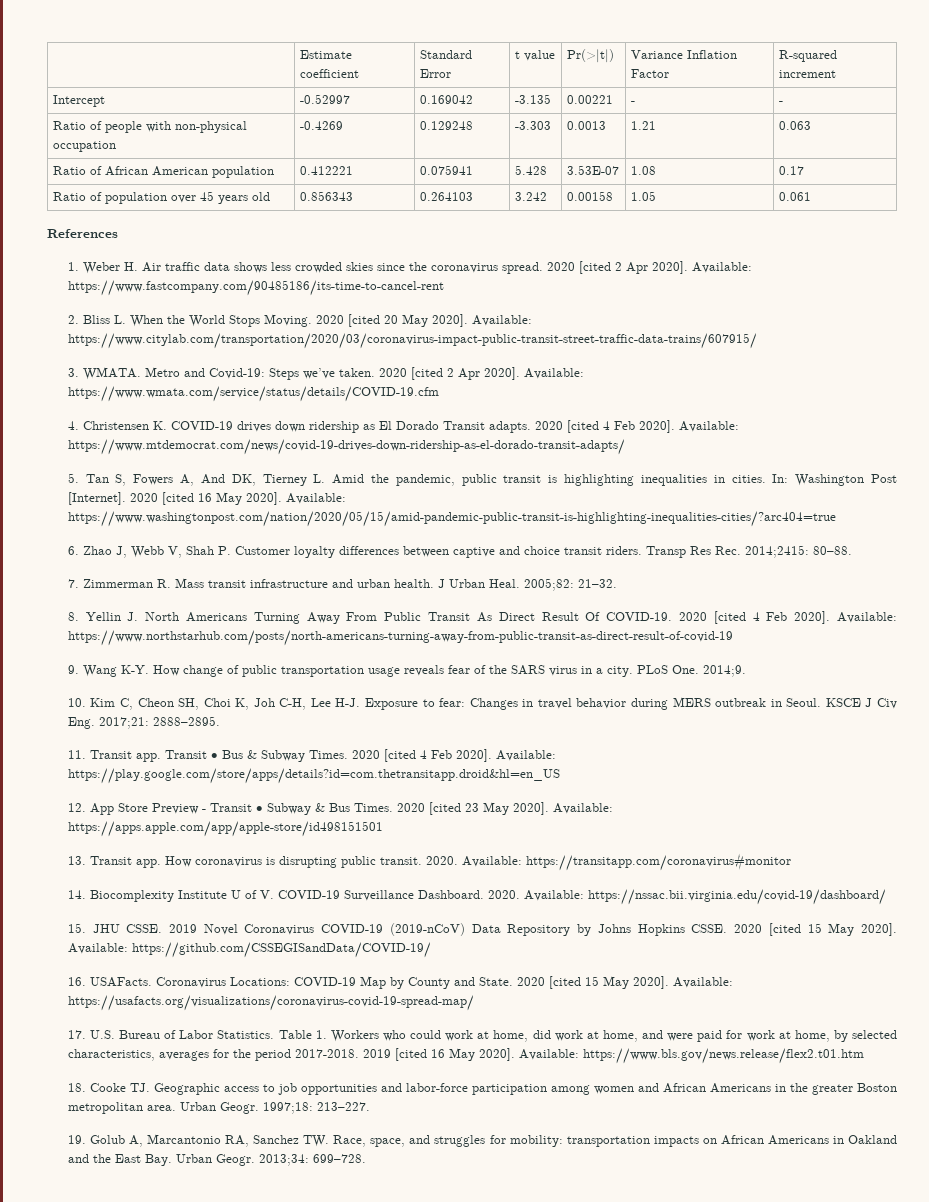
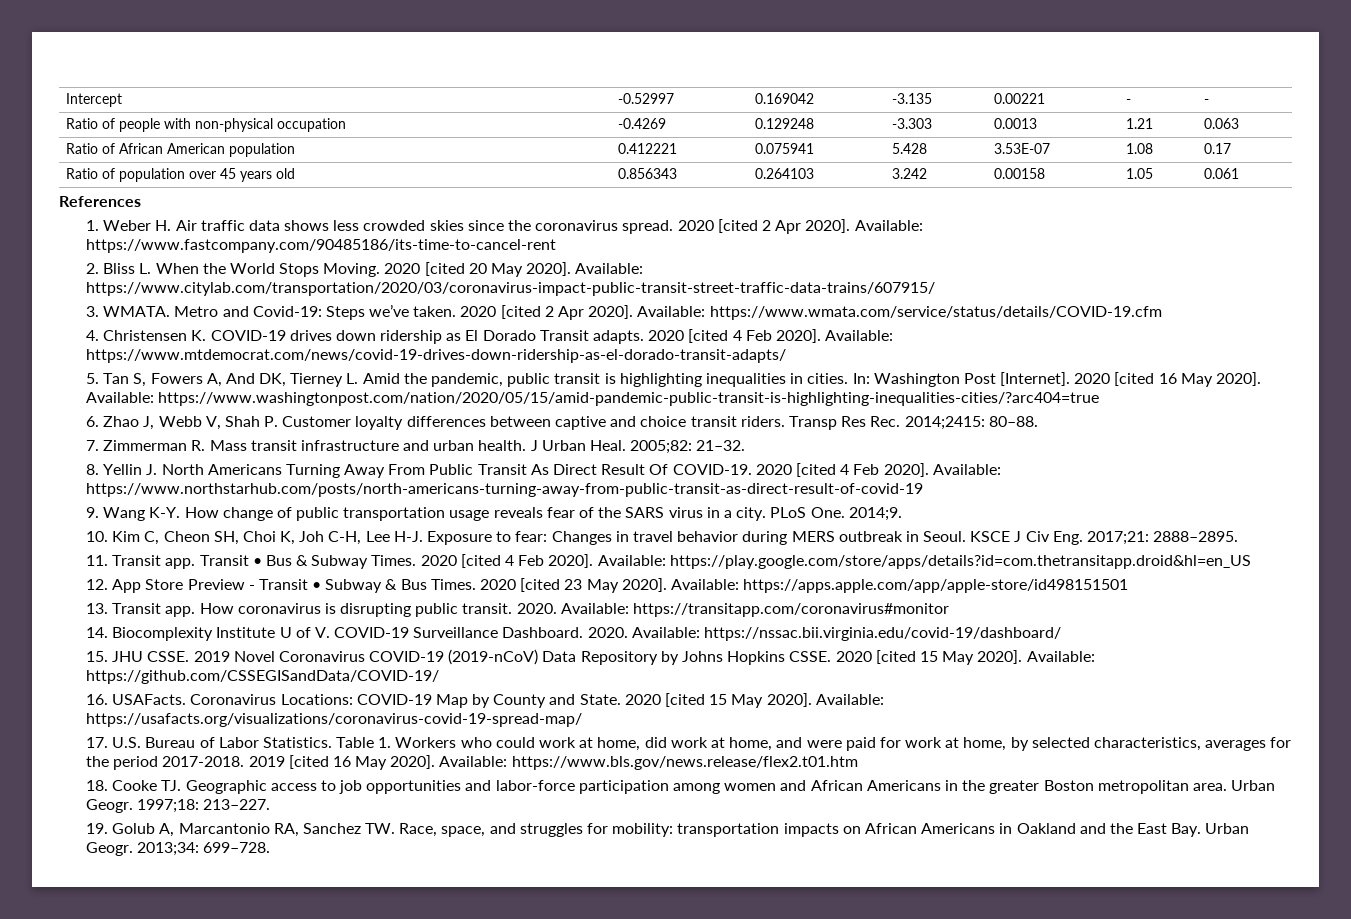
- | Estimate coefficient | Standard Error | t value | Pr(>|t|) | Variance Inflation Factor | R-squared increment

